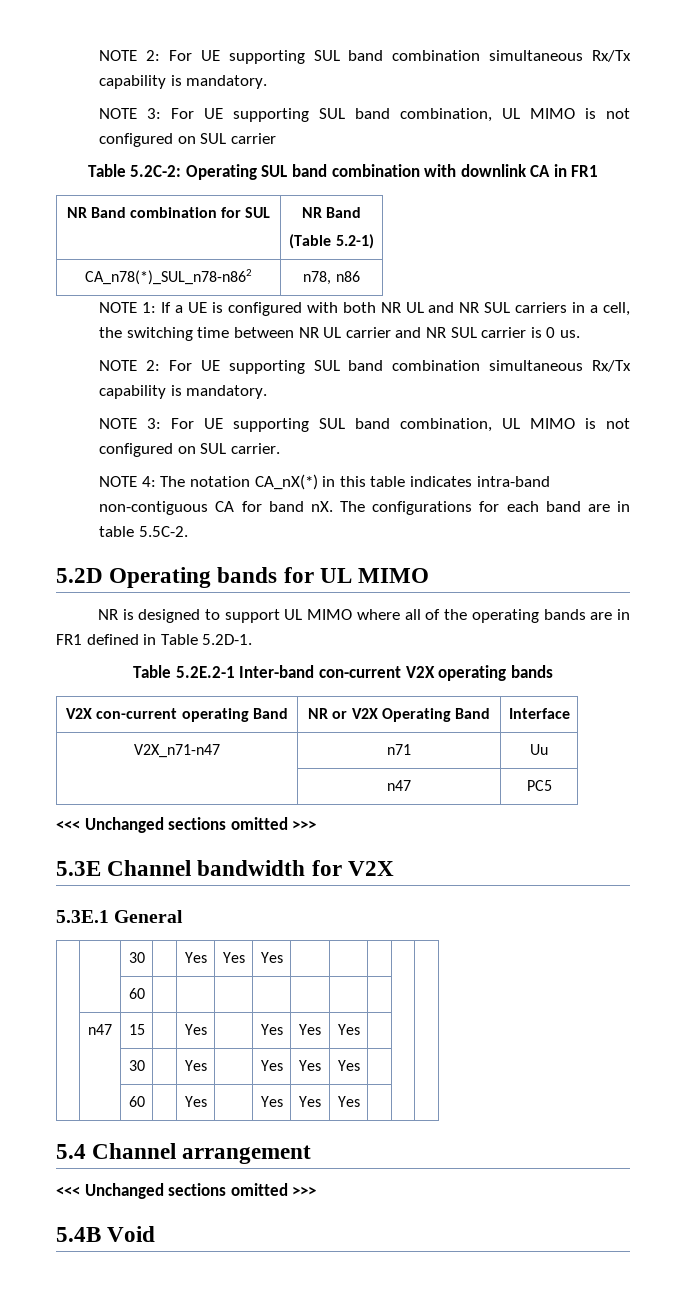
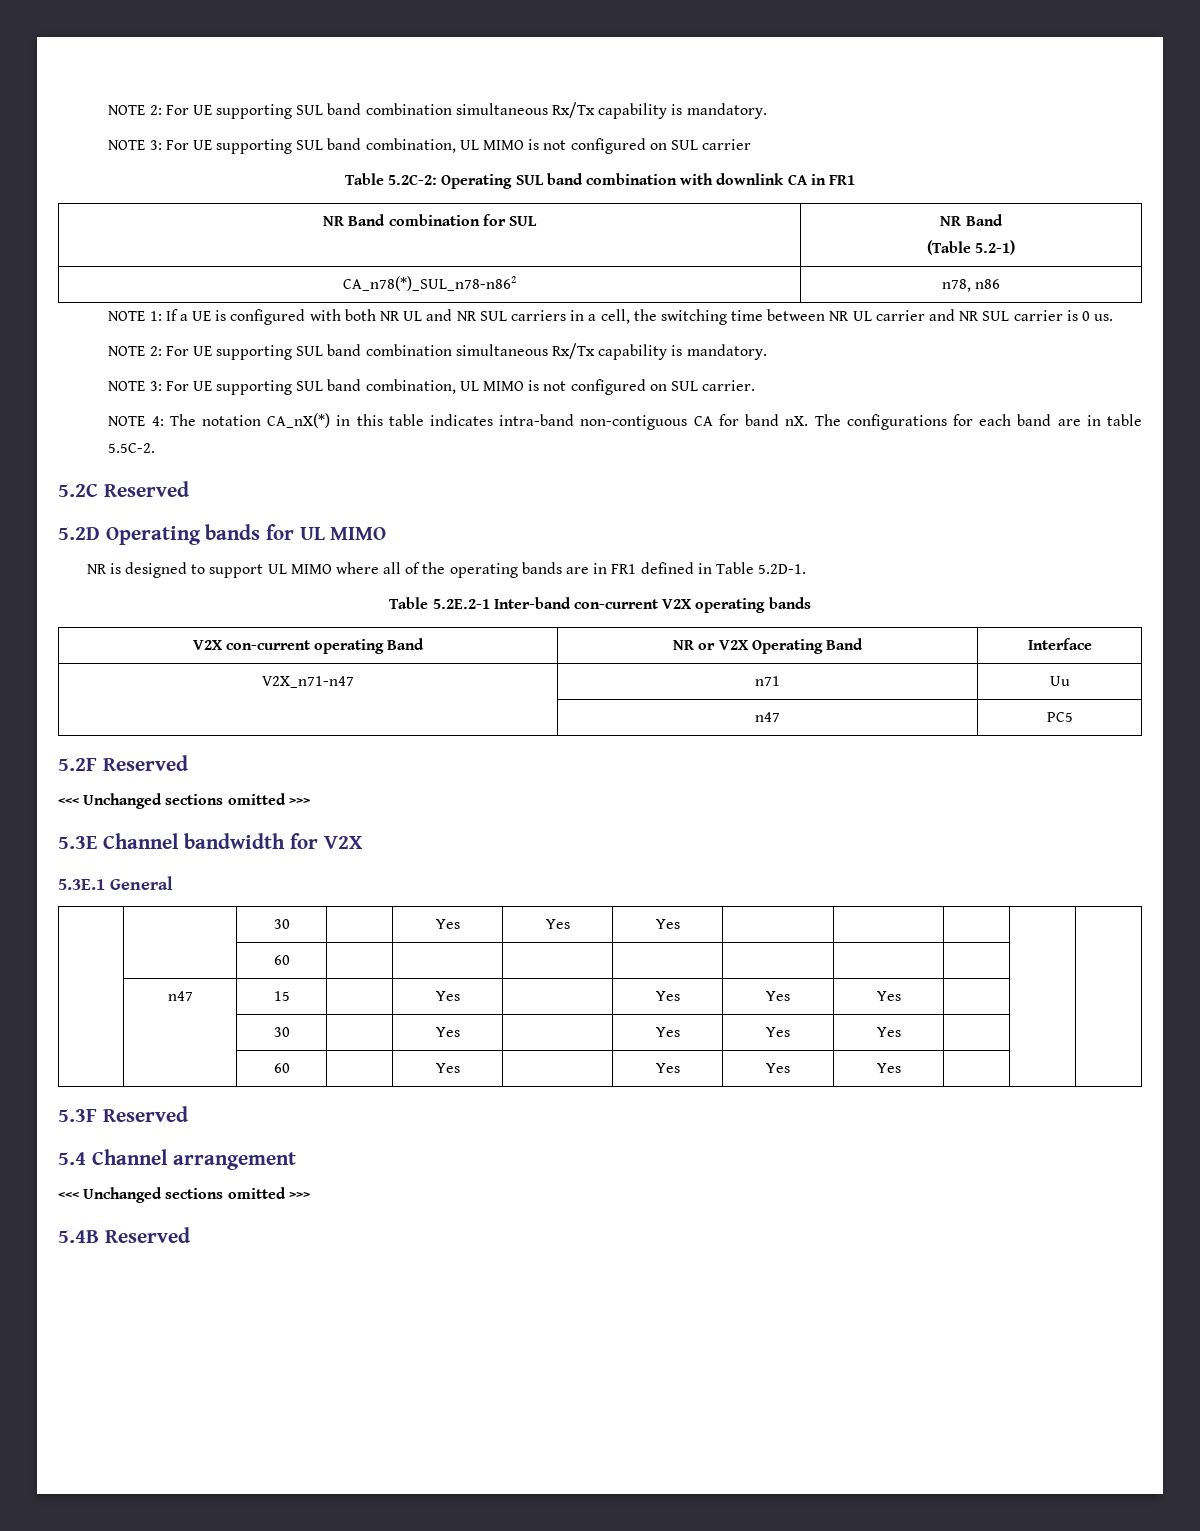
+ 5.2C Reserved
+ 5.2F Reserved
+ 5.3F Reserved
- 5.4B Void
+ 5.4B Reserved

